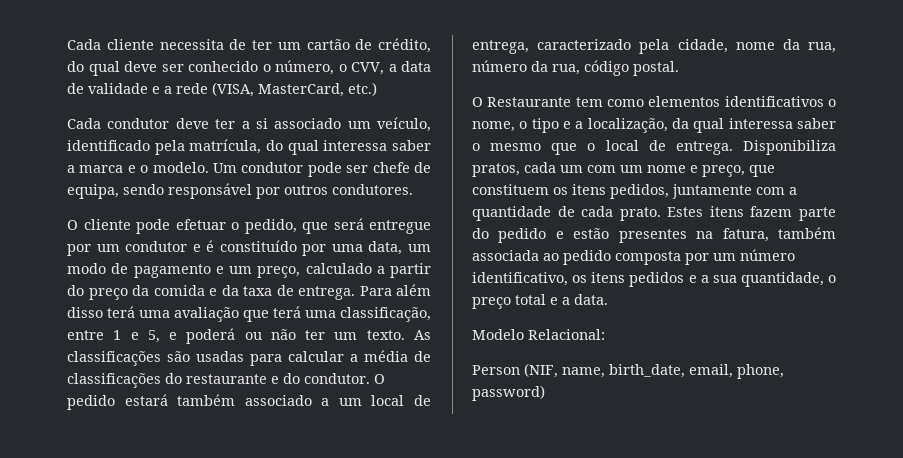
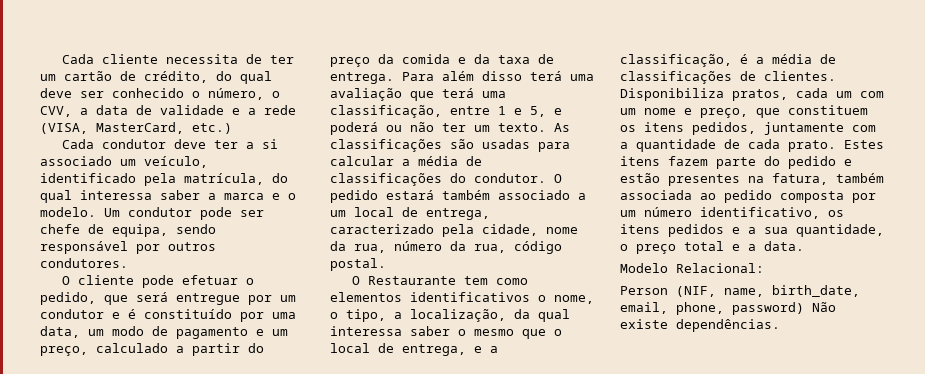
- As classificações são usadas para calcular a média de classificações do restaurante e do condutor.
+ As classificações são usadas para calcular a média de classificações do condutor.
- O Restaurante tem como elementos identificativos o nome, o tipo e a localização, da qual interessa saber o mesmo que o local de entrega.
+ O Restaurante tem como elementos identificativos o nome, o tipo, a localização, da qual interessa saber o mesmo que o local de entrega, e a classificação, é a média de classificações de clientes.
- Person (NIF, name, birth_date, email, phone, password)
+ Person (NIF, name, birth_date, email, phone, password) Não existe dependências.

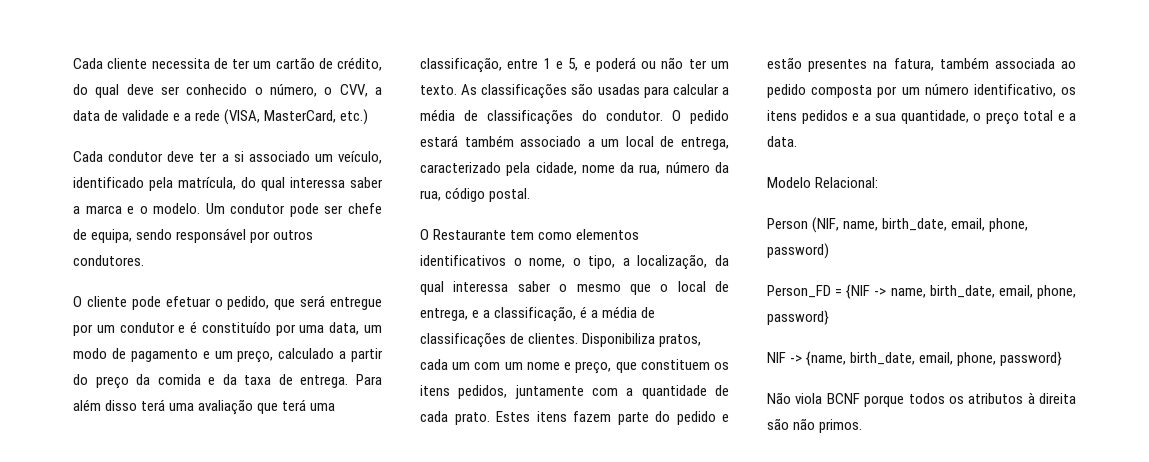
- Person (NIF, name, birth_date, email, phone, password) Não existe dependências.
+ Person (NIF, name, birth_date, email, phone, password)
+ Person_FD = {NIF -> name, birth_date, email, phone, password}
+ NIF -> {name, birth_date, email, phone, password}
+ Não viola BCNF porque todos os atributos à direita são não primos.

